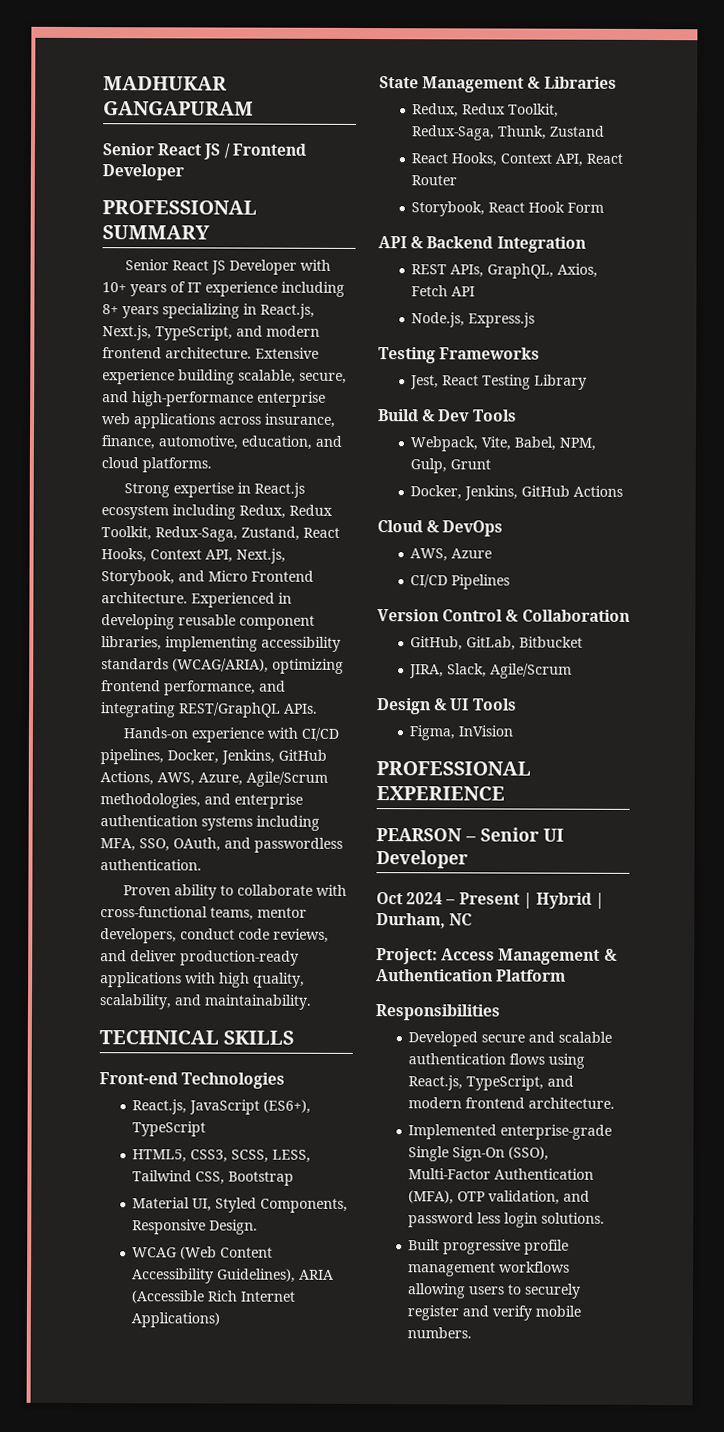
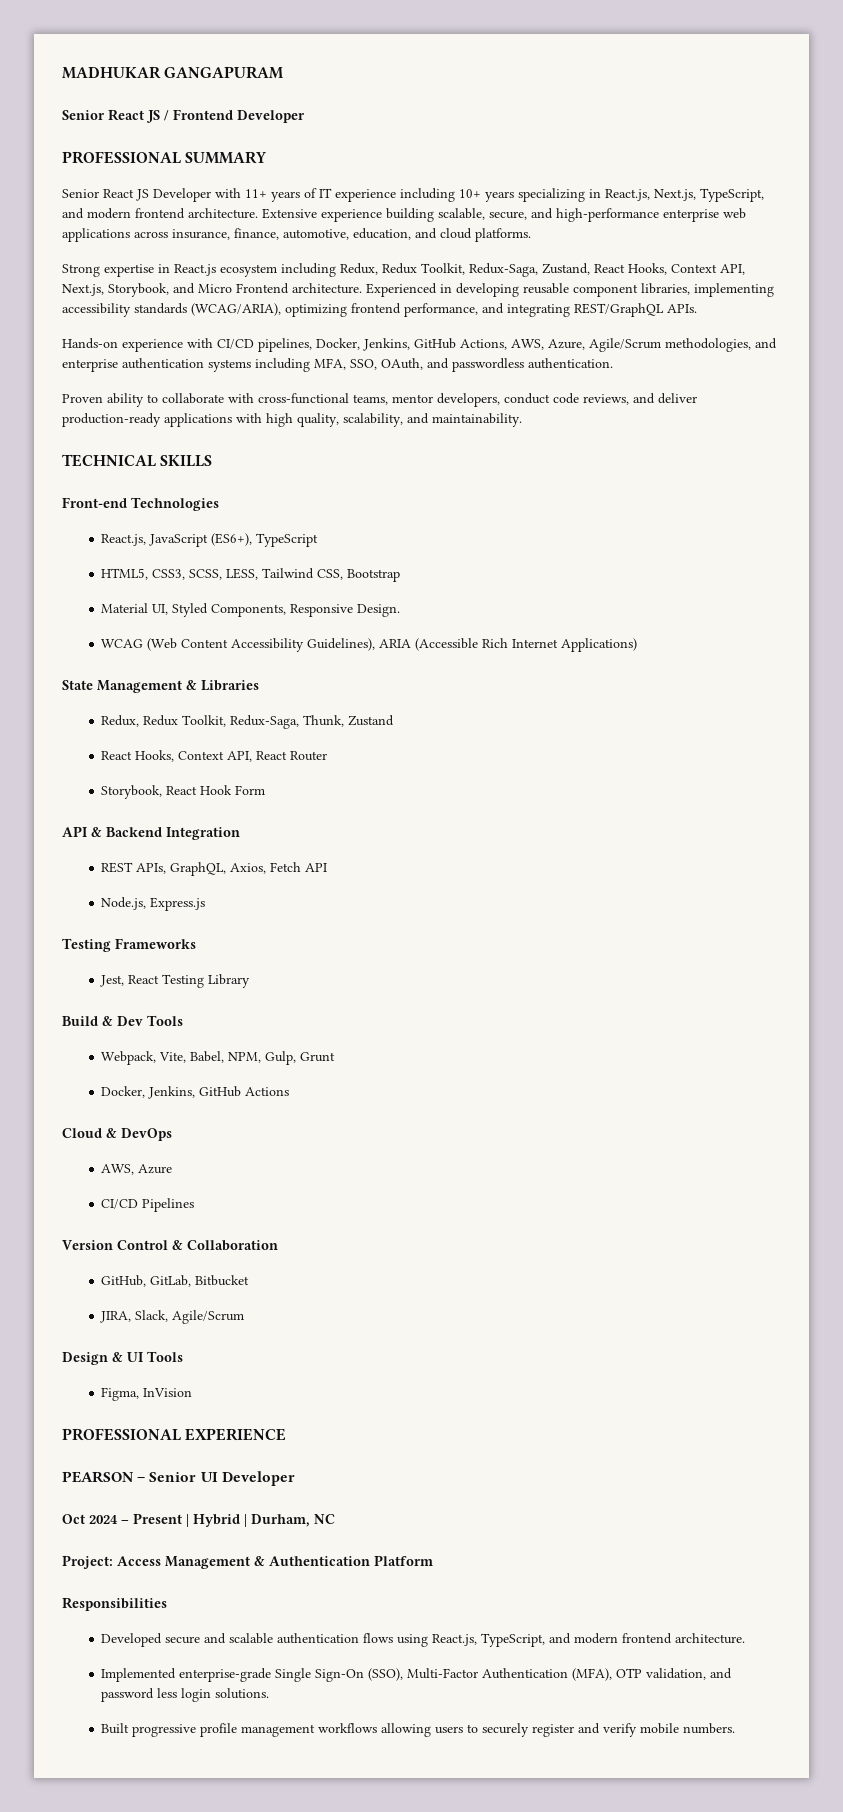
- Senior React JS Developer with 10+ years of IT experience including 8+ years specializing in React.js, Next.js, TypeScript, and modern frontend architecture.
+ Senior React JS Developer with 11+ years of IT experience including 10+ years specializing in React.js, Next.js, TypeScript, and modern frontend architecture.

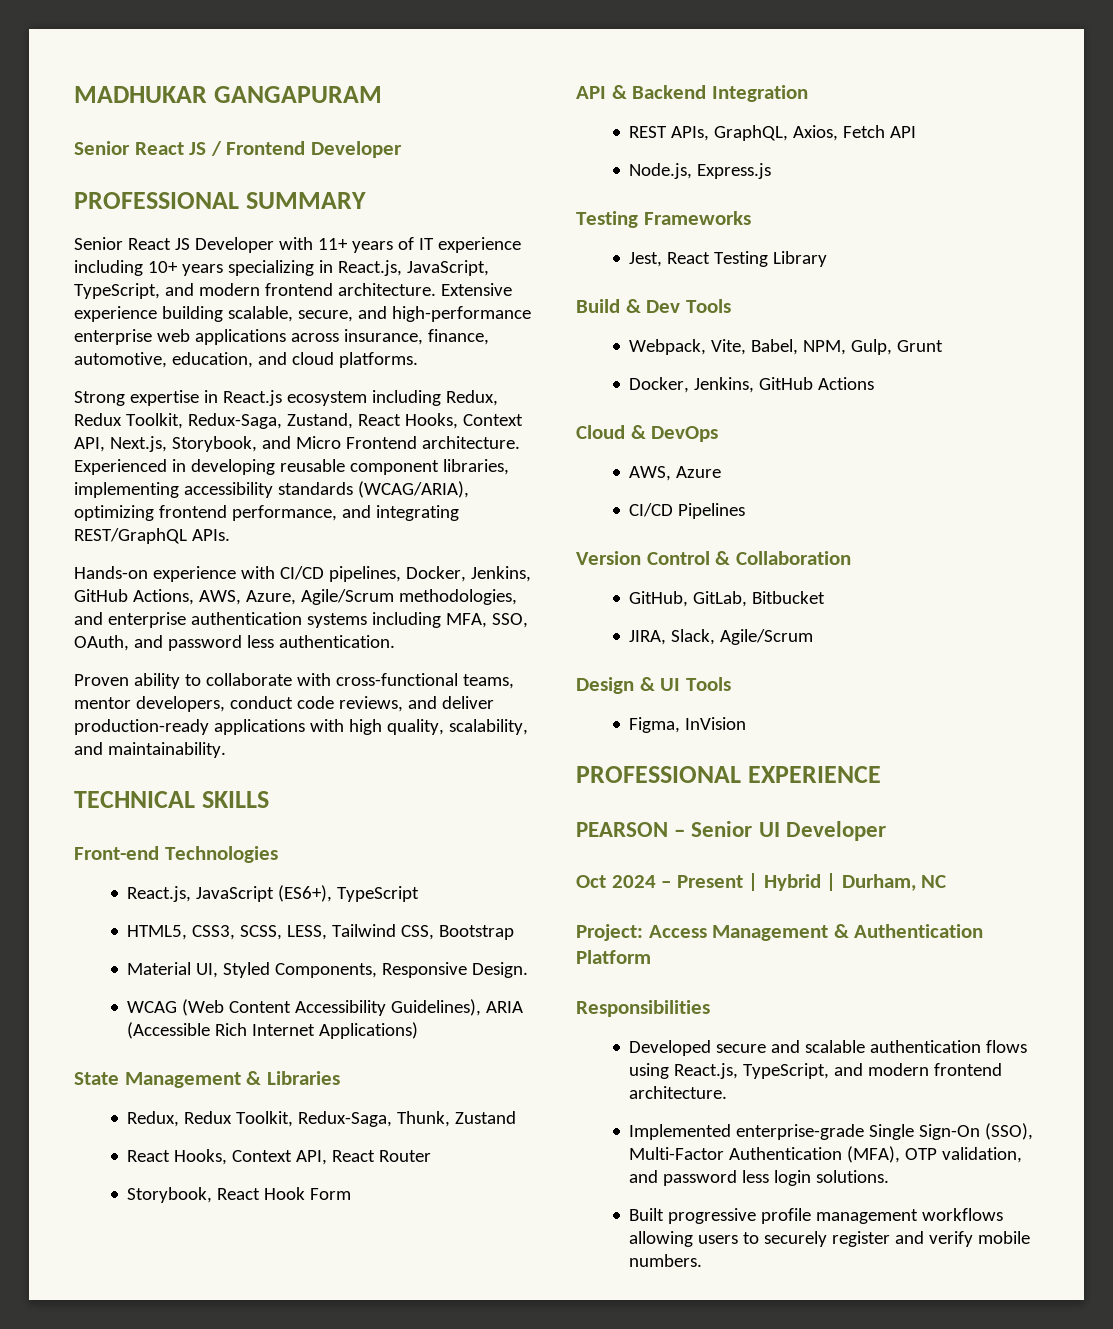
- Senior React JS Developer with 11+ years of IT experience including 10+ years specializing in React.js, Next.js, TypeScript, and modern frontend architecture.
+ Senior React JS Developer with 11+ years of IT experience including 10+ years specializing in React.js, JavaScript, TypeScript, and modern frontend architecture.
- Hands-on experience with CI/CD pipelines, Docker, Jenkins, GitHub Actions, AWS, Azure, Agile/Scrum methodologies, and enterprise authentication systems including MFA, SSO, OAuth, and passwordless authentication.
+ Hands-on experience with CI/CD pipelines, Docker, Jenkins, GitHub Actions, AWS, Azure, Agile/Scrum methodologies, and enterprise authentication systems including MFA, SSO, OAuth, and password less authentication.

